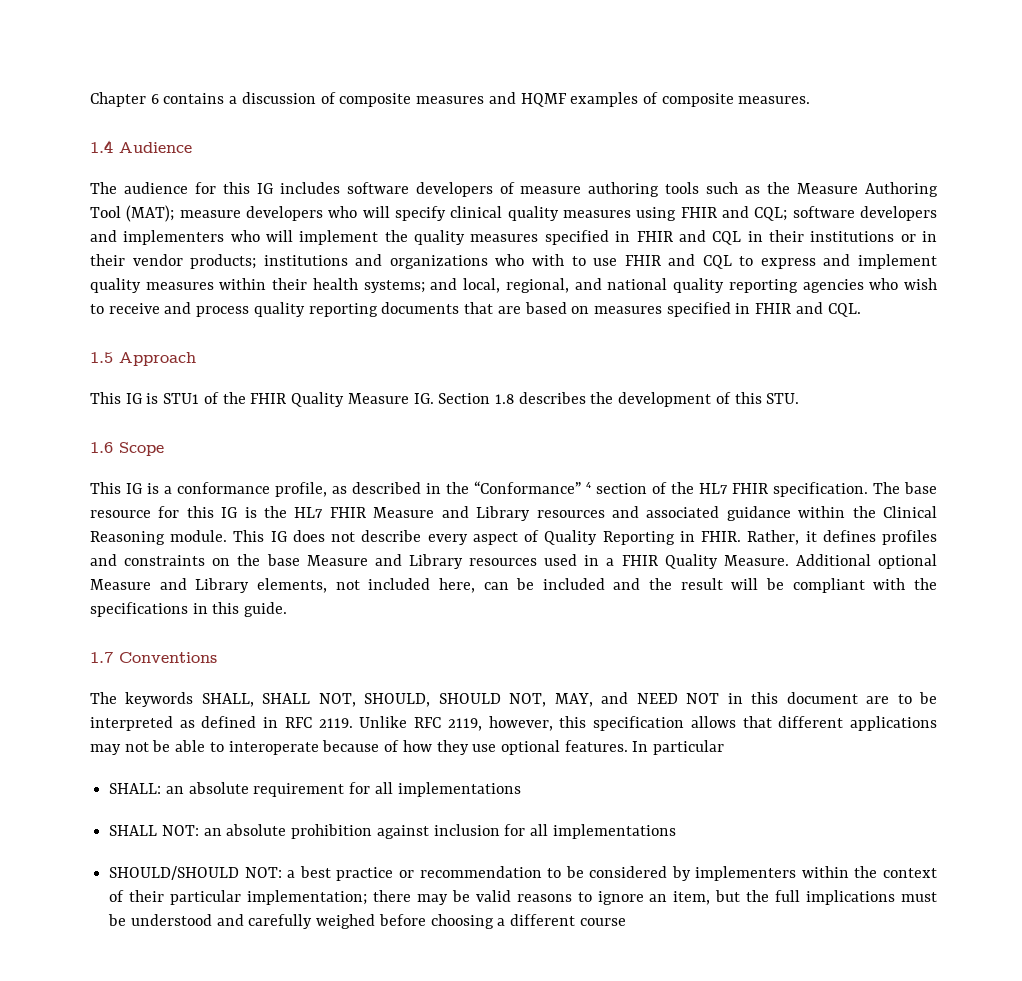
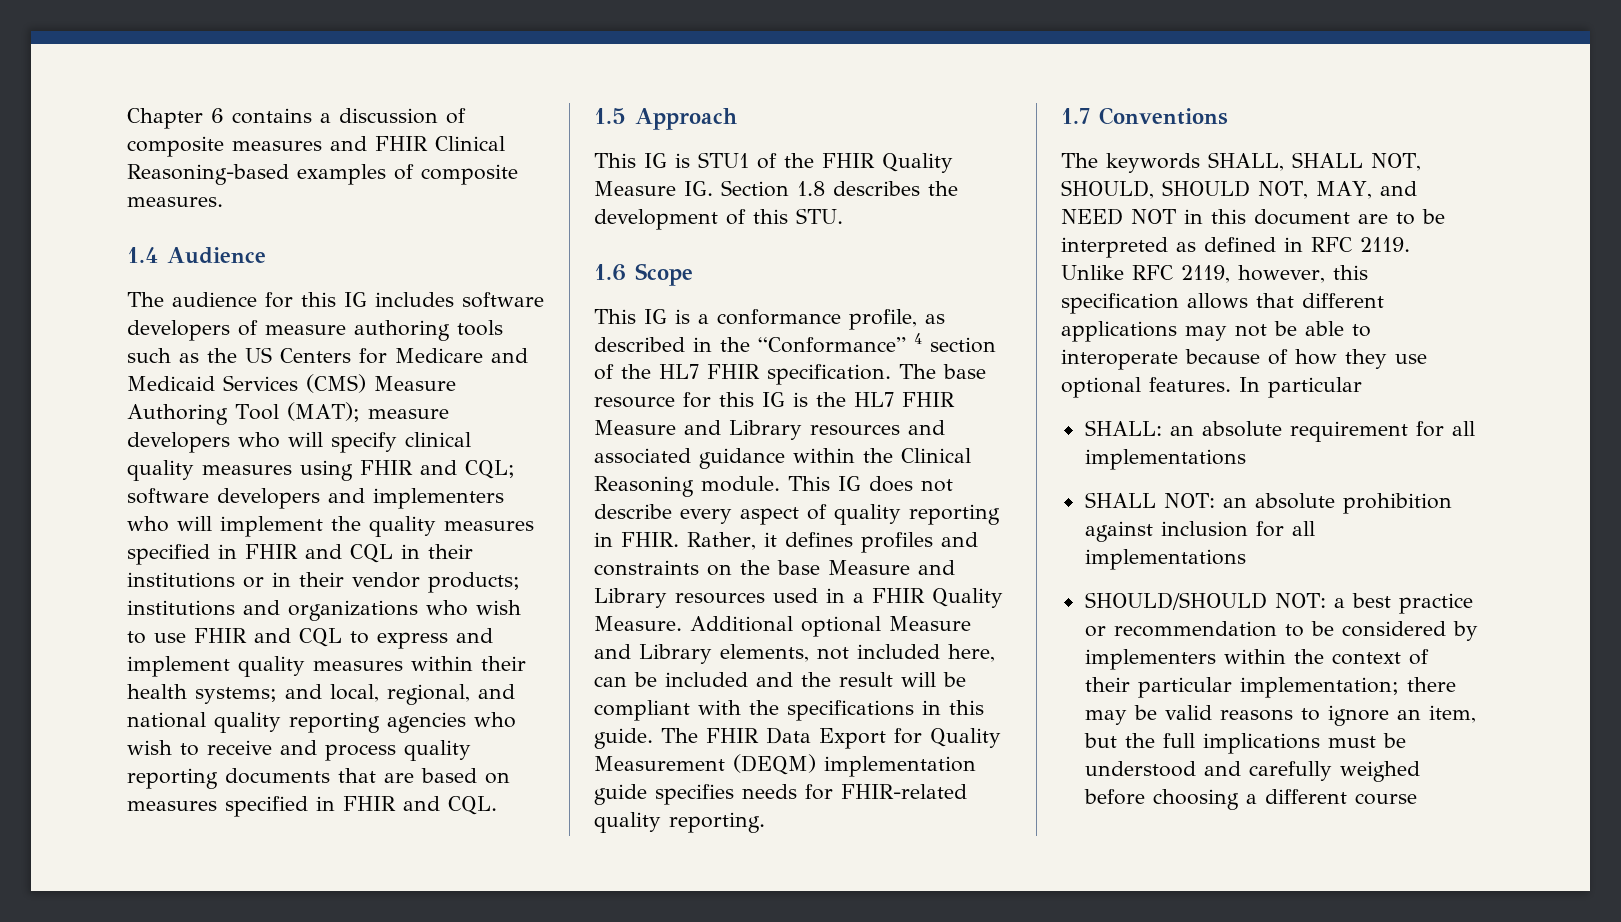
- Chapter 6 contains a discussion of composite measures and HQMF examples of composite measures.
+ Chapter 6 contains a discussion of composite measures and FHIR Clinical Reasoning-based examples of composite measures.
- The audience for this IG includes software developers of measure authoring tools such as the Measure Authoring Tool (MAT);
+ The audience for this IG includes software developers of measure authoring tools such as the US Centers for Medicare and Medicaid Services (CMS) Measure Authoring Tool (MAT);
- institutions and organizations who with to use FHIR and CQL to express and implement quality measures within their health systems;
+ institutions and organizations who wish to use FHIR and CQL to express and implement quality measures within their health systems;
- This IG does not describe every aspect of Quality Reporting in FHIR.
+ This IG does not describe every aspect of quality reporting in FHIR.
+ The FHIR Data Export for Quality Measurement (DEQM) implementation guide specifies needs for FHIR-related quality reporting.

